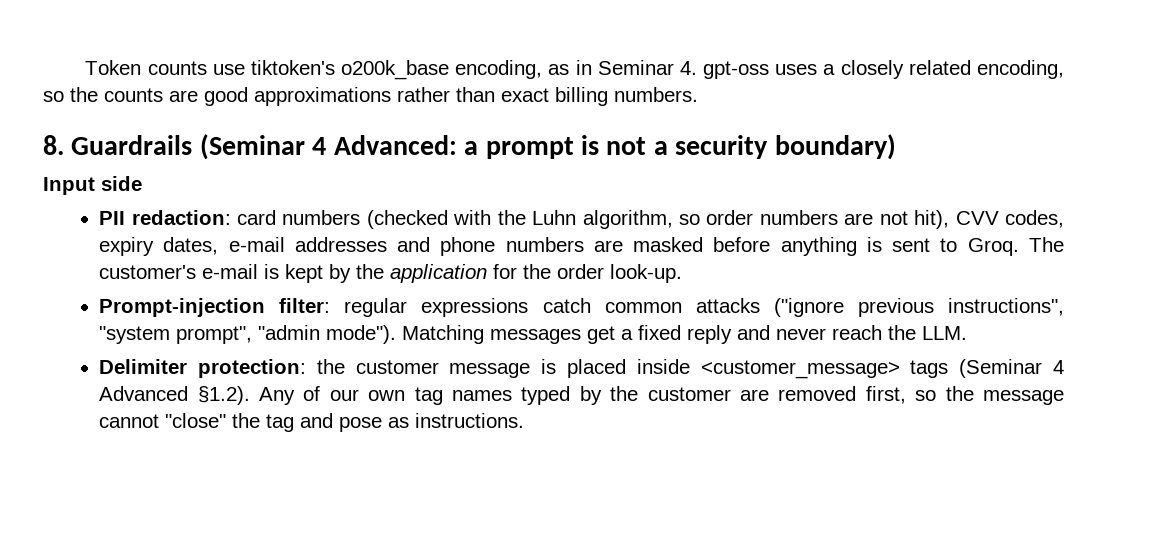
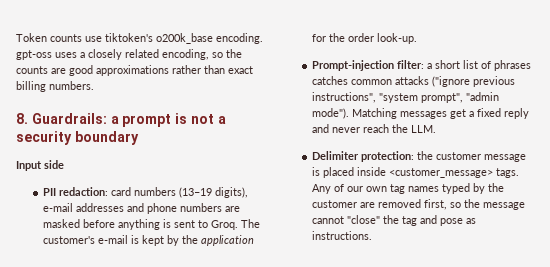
- Token counts use tiktoken's o200k_base encoding, as in Seminar 4. gpt-oss uses a closely related encoding, so the counts are good approximations rather than exact billing numbers.
+ Token counts use tiktoken's o200k_base encoding. gpt-oss uses a closely related encoding, so the counts are good approximations rather than exact billing numbers.
- 8. Guardrails (Seminar 4 Advanced: a prompt is not a security boundary)
+ 8. Guardrails: a prompt is not a security boundary
- PII redaction: card numbers (checked with the Luhn algorithm, so order numbers are not hit), CVV codes, expiry dates, e-mail addresses and phone numbers are masked before anything is sent to Groq.
+ PII redaction: card numbers (13–19 digits), e-mail addresses and phone numbers are masked before anything is sent to Groq.
- Prompt-injection filter: regular expressions catch common attacks ("ignore previous instructions", "system prompt", "admin mode").
+ Prompt-injection filter: a short list of phrases catches common attacks ("ignore previous instructions", "system prompt", "admin mode").
- Delimiter protection: the customer message is placed inside <customer_message> tags (Seminar 4 Advanced §1.2). Any of our own tag names typed by the customer are removed first, so the message cannot "close" the tag and pose as instructions.
+ Delimiter protection: the customer message is placed inside <customer_message> tags. Any of our own tag names typed by the customer are removed first, so the message cannot "close" the tag and pose as instructions.

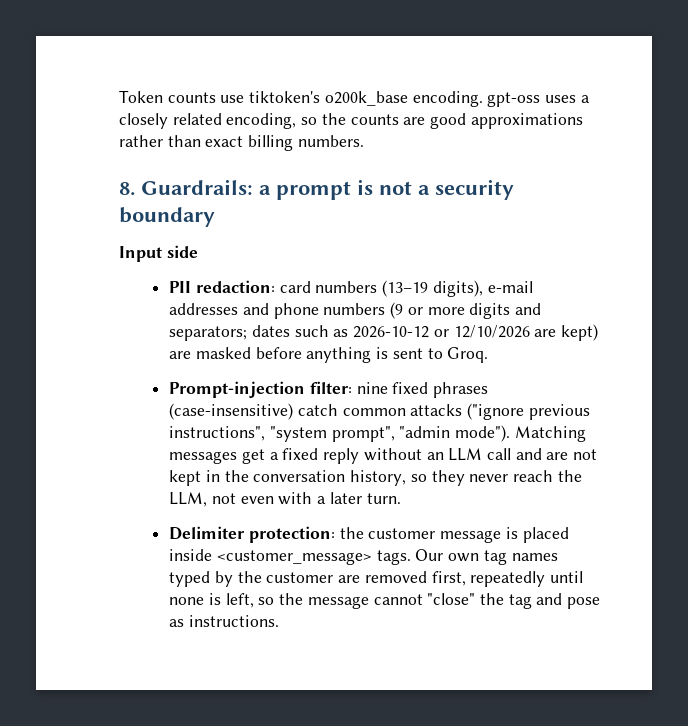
- PII redaction: card numbers (13–19 digits), e-mail addresses and phone numbers are masked before anything is sent to Groq. The customer's e-mail is kept by the application for the order look-up.
- Prompt-injection filter: a short list of phrases catches common attacks ("ignore previous instructions", "system prompt", "admin mode").
+ PII redaction: card numbers (13–19 digits), e-mail addresses and phone numbers (9 or more digits and separators; dates such as 2026-10-12 or 12/10/2026 are kept) are masked before anything is sent to Groq.
+ Prompt-injection filter: nine fixed phrases (case-insensitive) catch common attacks ("ignore previous instructions", "system prompt", "admin mode").
- Matching messages get a fixed reply and never reach the LLM.
+ Matching messages get a fixed reply without an LLM call and are not kept in the conversation history, so they never reach the LLM, not even with a later turn.
- Any of our own tag names typed by the customer are removed first, so the message cannot "close" the tag and pose as instructions.
+ Our own tag names typed by the customer are removed first, repeatedly until none is left, so the message cannot "close" the tag and pose as instructions.

